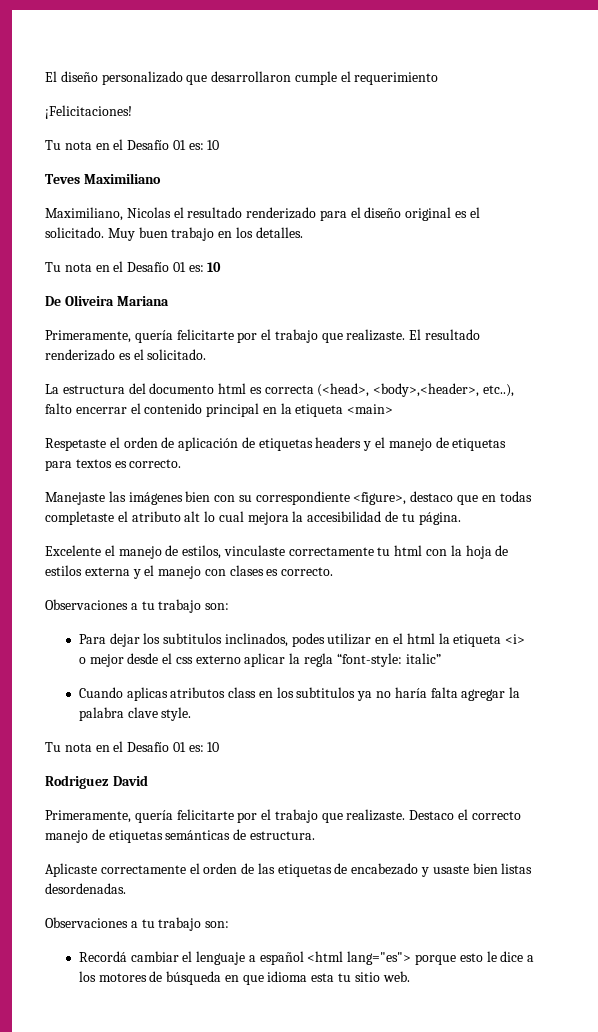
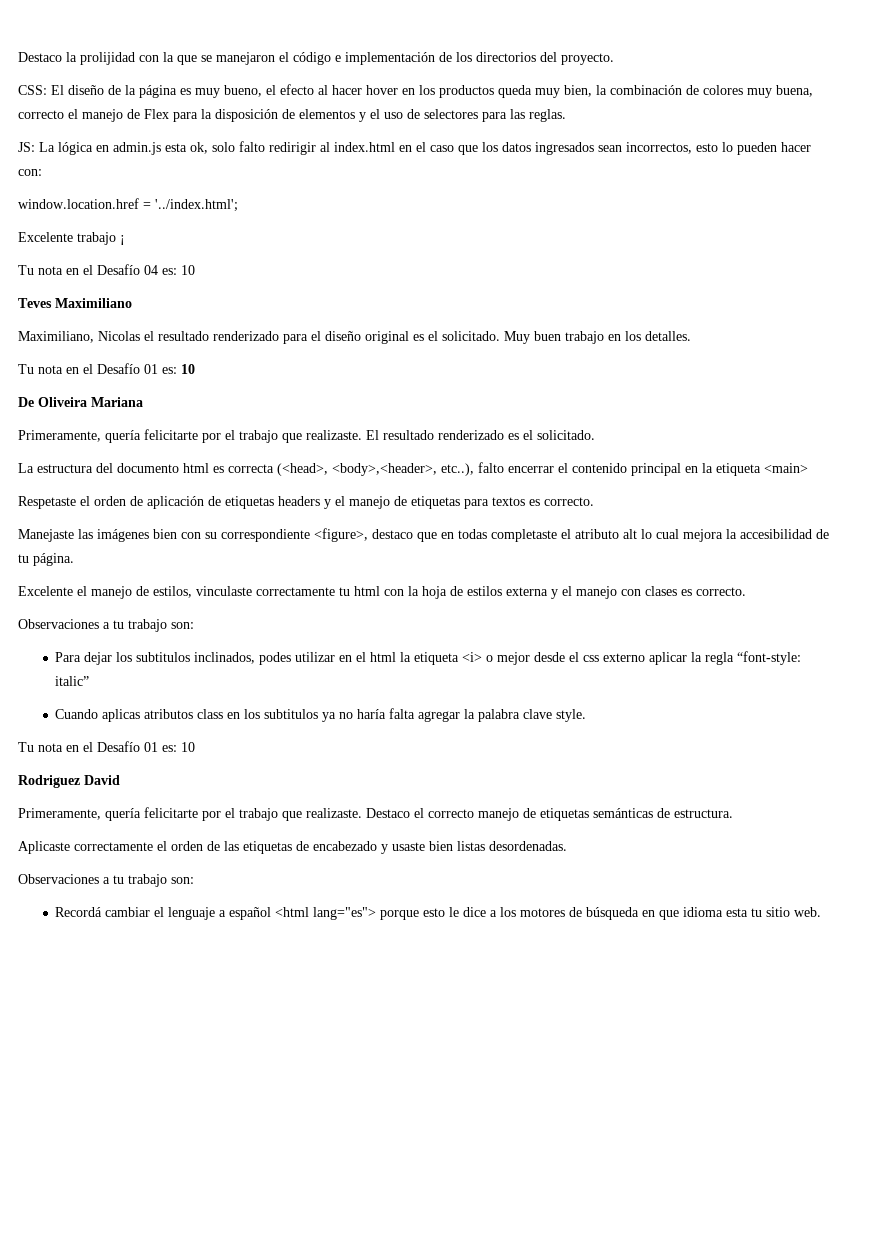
- El diseño personalizado que desarrollaron cumple el requerimiento
- ¡Felicitaciones!
- Tu nota en el Desafío 01 es: 10
+ Destaco la prolijidad con la que se manejaron el código e implementación de los directorios del proyecto.
+ CSS: El diseño de la página es muy bueno, el efecto al hacer hover en los productos queda muy bien, la combinación de colores muy buena, correcto el manejo de Flex para la disposición de elementos y el uso de selectores para las reglas.
+ JS: La lógica en admin.js esta ok, solo falto redirigir al index.html en el caso que los datos ingresados sean incorrectos, esto lo pueden hacer con:
+ window.location.href = '../index.html';
+ Excelente trabajo ¡
+ Tu nota en el Desafío 04 es: 10

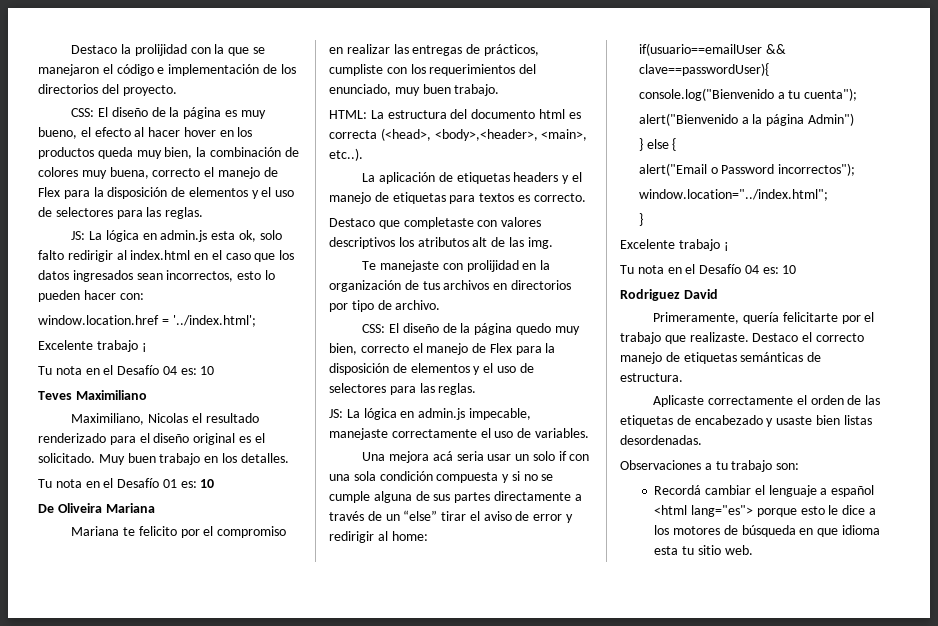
- Primeramente, quería felicitarte por el trabajo que realizaste. El resultado renderizado es el solicitado.
- La estructura del documento html es correcta (<head>, <body>,<header>, etc..), falto encerrar el contenido principal en la etiqueta <main>
- Respetaste el orden de aplicación de etiquetas headers y el manejo de etiquetas para textos es correcto.
+ Mariana te felicito por el compromiso en realizar las entregas de prácticos, cumpliste con los requerimientos del enunciado, muy buen trabajo.
+ HTML: La estructura del documento html es correcta (<head>, <body>,<header>, <main>, etc..).
+ La aplicación de etiquetas headers y el manejo de etiquetas para textos es correcto.
- Manejaste las imágenes bien con su correspondiente <figure>, destaco que en todas completaste el atributo alt lo cual mejora la accesibilidad de tu página.
- Excelente el manejo de estilos, vinculaste correctamente tu html con la hoja de estilos externa y el manejo con clases es correcto.
- Observaciones a tu trabajo son:
- Para dejar los subtitulos inclinados, podes utilizar en el html la etiqueta <i> o mejor desde el css externo aplicar la regla “font-style: italic”
- Cuando aplicas atributos class en los subtitulos ya no haría falta agregar la palabra clave style.
- Tu nota en el Desafío 01 es: 10
+ Destaco que completaste con valores descriptivos los atributos alt de las img.
+ Te manejaste con prolijidad en la organización de tus archivos en directorios por tipo de archivo.
+ CSS: El diseño de la página quedo muy bien, correcto el manejo de Flex para la disposición de elementos y el uso de selectores para las reglas.
+ JS: La lógica en admin.js impecable, manejaste correctamente el uso de variables.
+ Una mejora acá seria usar un solo if con una sola condición compuesta y si no se cumple alguna de sus partes directamente a través de un “else” tirar el aviso de error y redirigir al home:
+ if(usuario==emailUser && clave==passwordUser){
+ console.log("Bienvenido a tu cuenta");
+ alert("Bienvenido a la página Admin")
+ } else {
+ alert("Email o Password incorrectos");
+ window.location="../index.html";
+ }
+ Excelente trabajo ¡
+ Tu nota en el Desafío 04 es: 10

